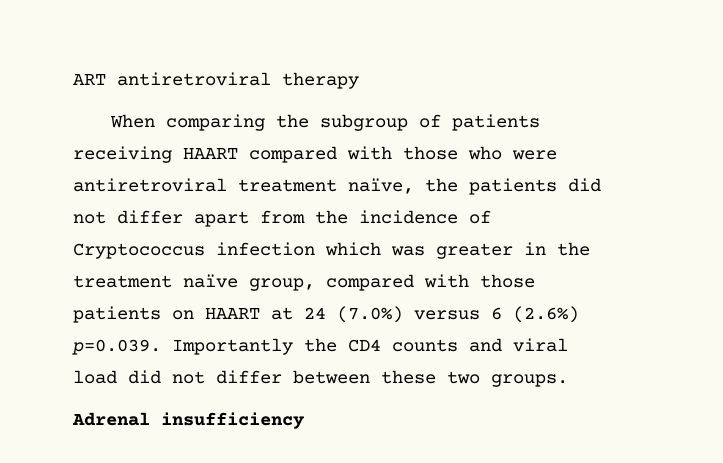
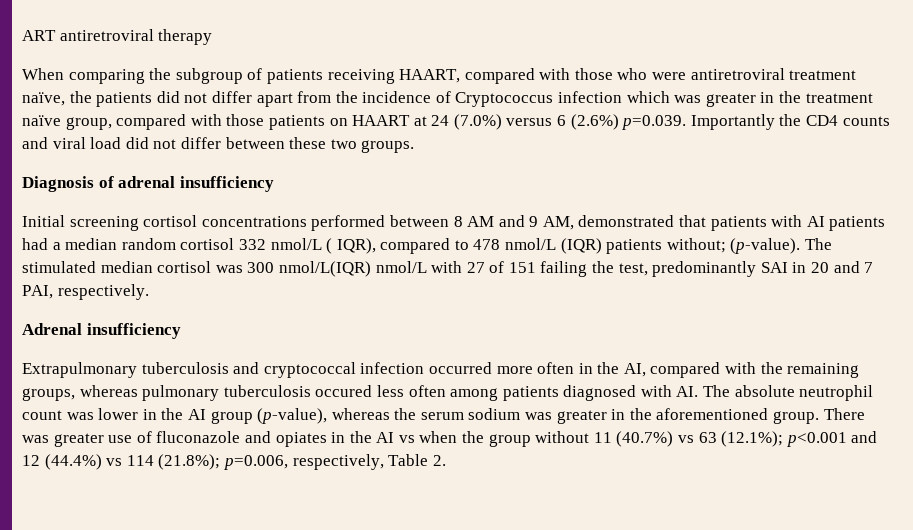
- When comparing the subgroup of patients receiving HAART compared with those who were antiretroviral treatment naïve, the patients did not differ apart from the incidence of Cryptococcus infection which was greater in the treatment naïve group, compared with those patients on HAART at 24 (7.0%) versus 6 (2.6%) p=0.039. Importantly the CD4 counts and viral load did not differ between these two groups.
+ When comparing the subgroup of patients receiving HAART, compared with those who were antiretroviral treatment naïve, the patients did not differ apart from the incidence of Cryptococcus infection which was greater in the treatment naïve group, compared with those patients on HAART at 24 (7.0%) versus 6 (2.6%) p=0.039. Importantly the CD4 counts and viral load did not differ between these two groups.
+ Diagnosis of adrenal insufficiency
+ Initial screening cortisol concentrations performed between 8 AM and 9 AM, demonstrated that patients with AI patients had a median random cortisol 332 nmol/L ( IQR), compared to 478 nmol/L (IQR) patients without; (p-value). The stimulated median cortisol was 300 nmol/L(IQR) nmol/L with 27 of 151 failing the test, predominantly SAI in 20 and 7 PAI, respectively.
  Adrenal insufficiency
+ Extrapulmonary tuberculosis and cryptococcal infection occurred more often in the AI, compared with the remaining groups, whereas pulmonary tuberculosis occured less often among patients diagnosed with AI. The absolute neutrophil count was lower in the AI group (p-value), whereas the serum sodium was greater in the aforementioned group. There was greater use of fluconazole and opiates in the AI vs when the group without 11 (40.7%) vs 63 (12.1%); p<0.001 and 12 (44.4%) vs 114 (21.8%); p=0.006, respectively, Table 2.

